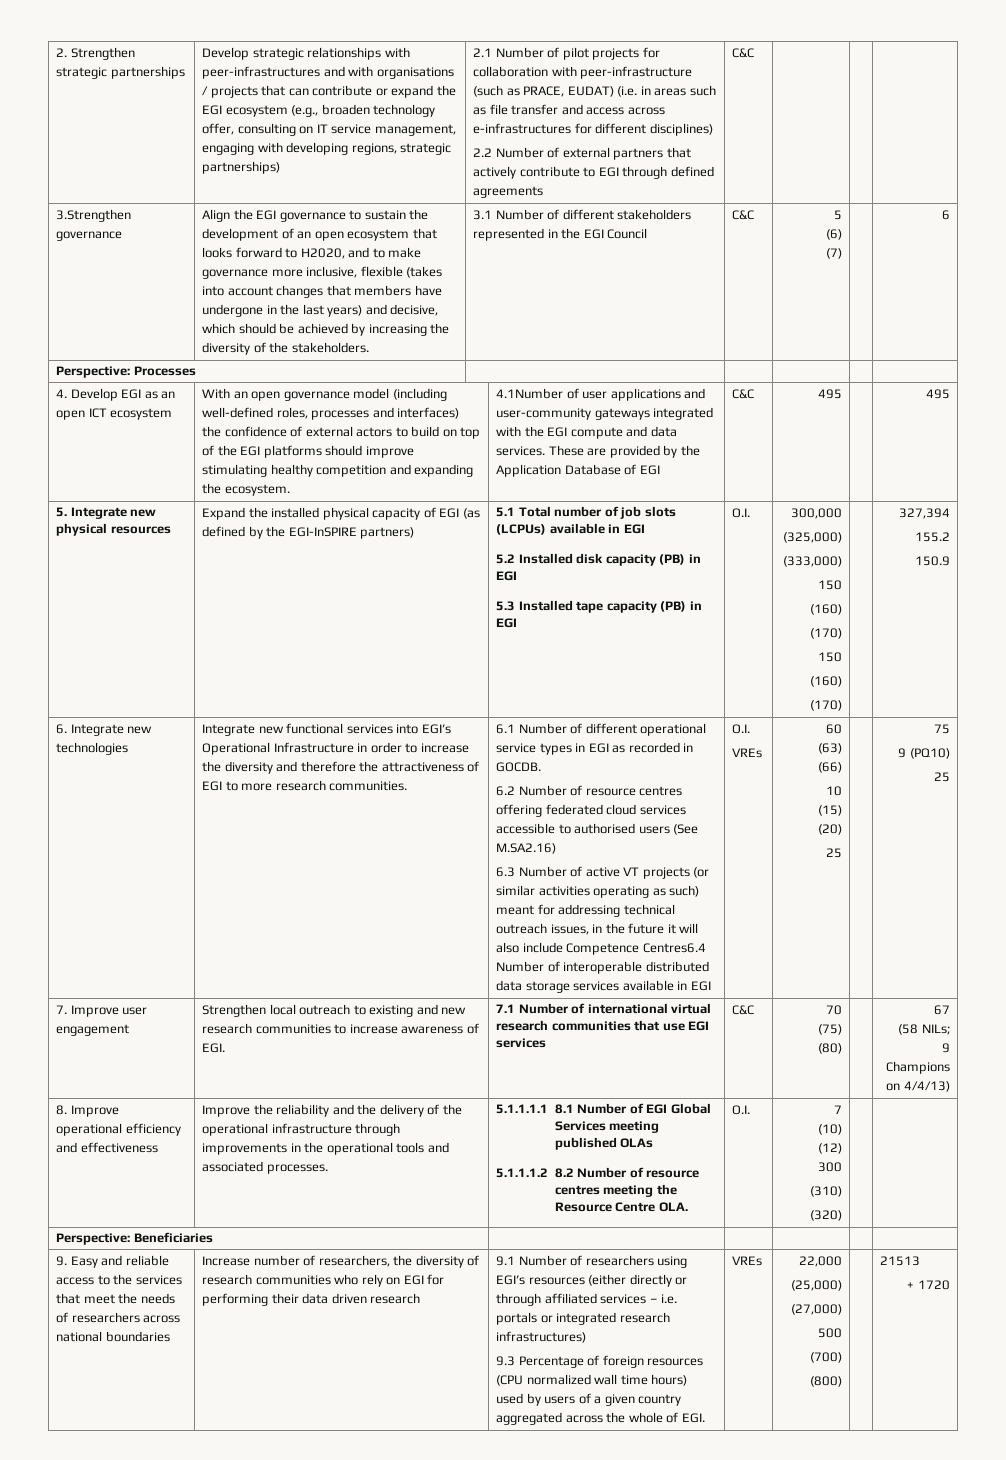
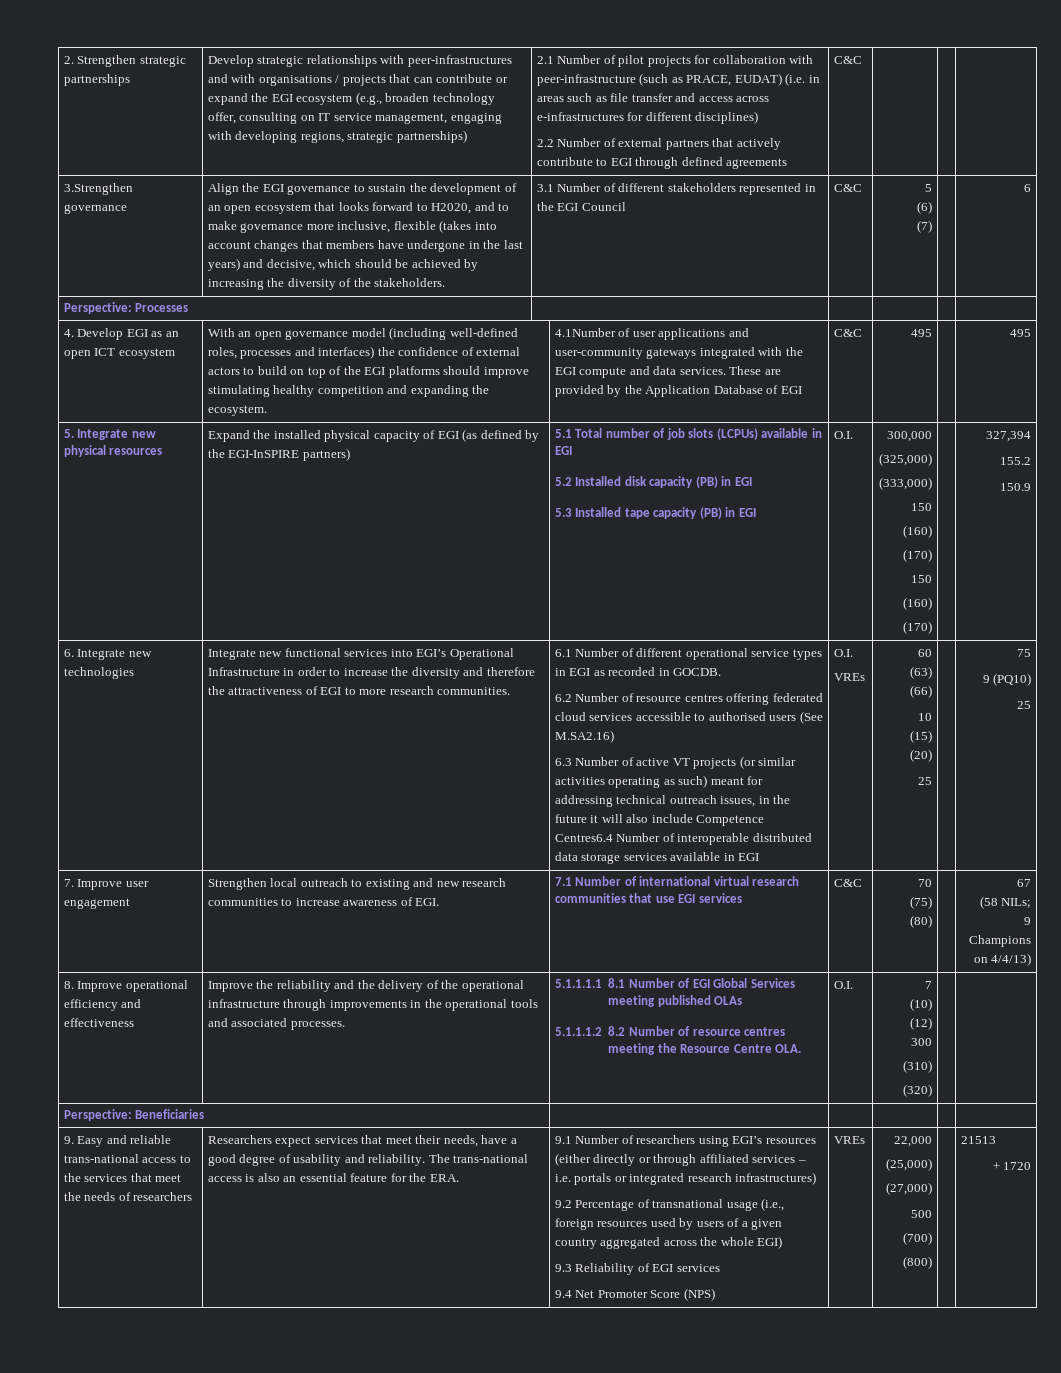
- 9. Easy and reliable access to the services that meet the needs of researchers across national boundaries | Increase number of researchers, the diversity of research communities who rely on EGI for performing their data driven research
+ 9. Easy and reliable trans-national access to the services that meet the needs of researchers | Researchers expect services that meet their needs, have a good degree of usability and reliability. The trans-national access is also an essential feature for the ERA.
- 9.3 Percentage of foreign resources (CPU normalized wall time hours) used by users of a given country aggregated across the whole of EGI.
+ 9.2 Percentage of transnational usage (i.e., foreign resources used by users of a given country aggregated across the whole EGI)
+ 9.3 Reliability of EGI services
+ 9.4 Net Promoter Score (NPS)

